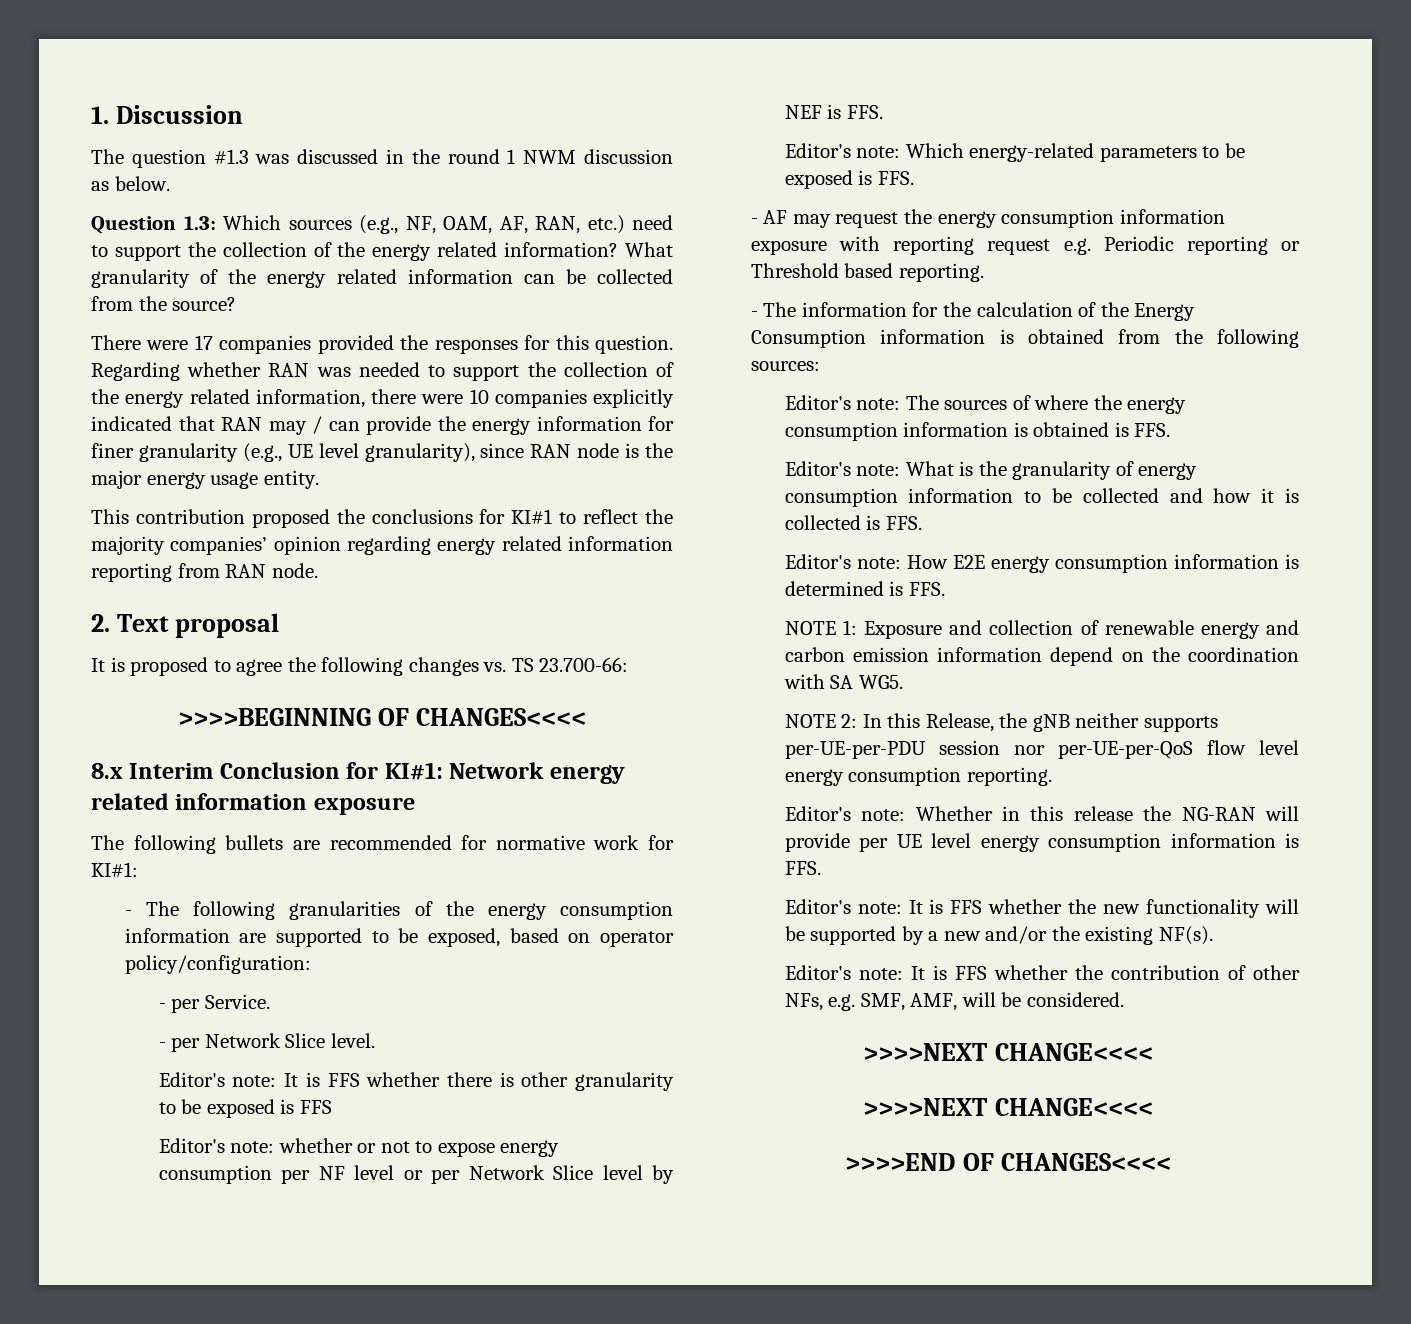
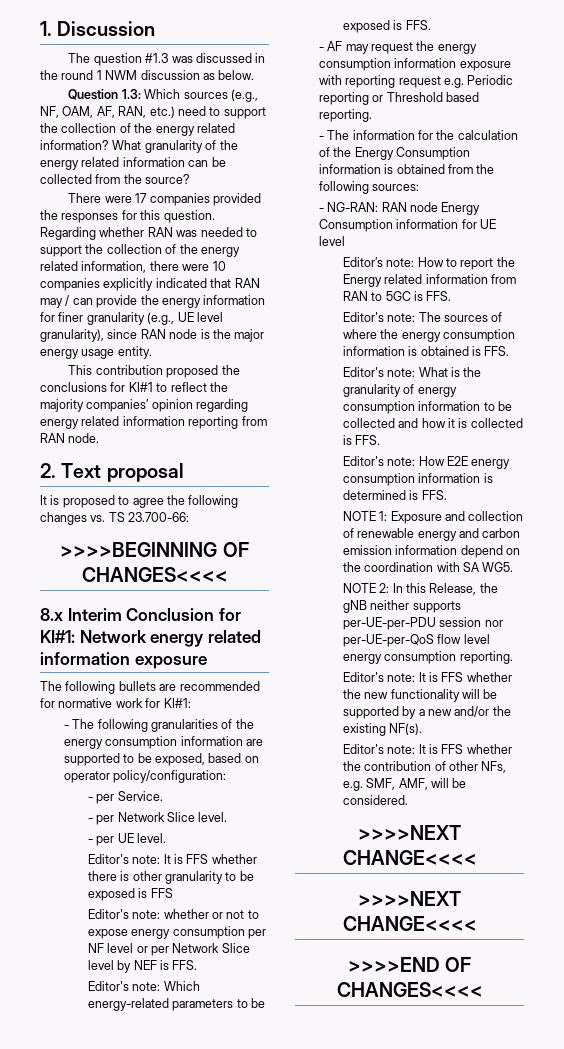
+ - per UE level.
+ - NG-RAN: RAN node Energy Consumption information for UE level
+ Editor’s note: How to report the Energy related information from RAN to 5GC is FFS.
- Editor's note: Whether in this release the NG-RAN will provide per UE level energy consumption information is FFS.

